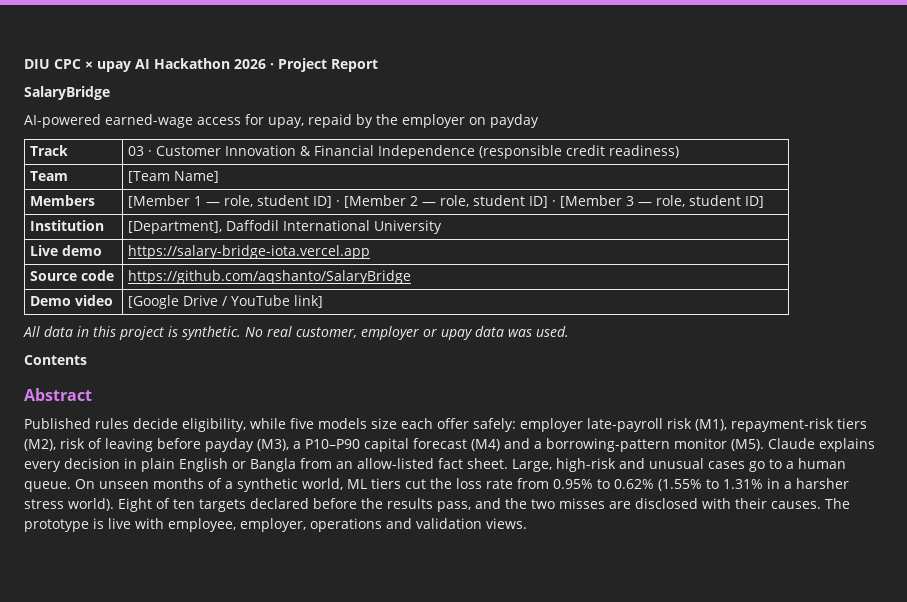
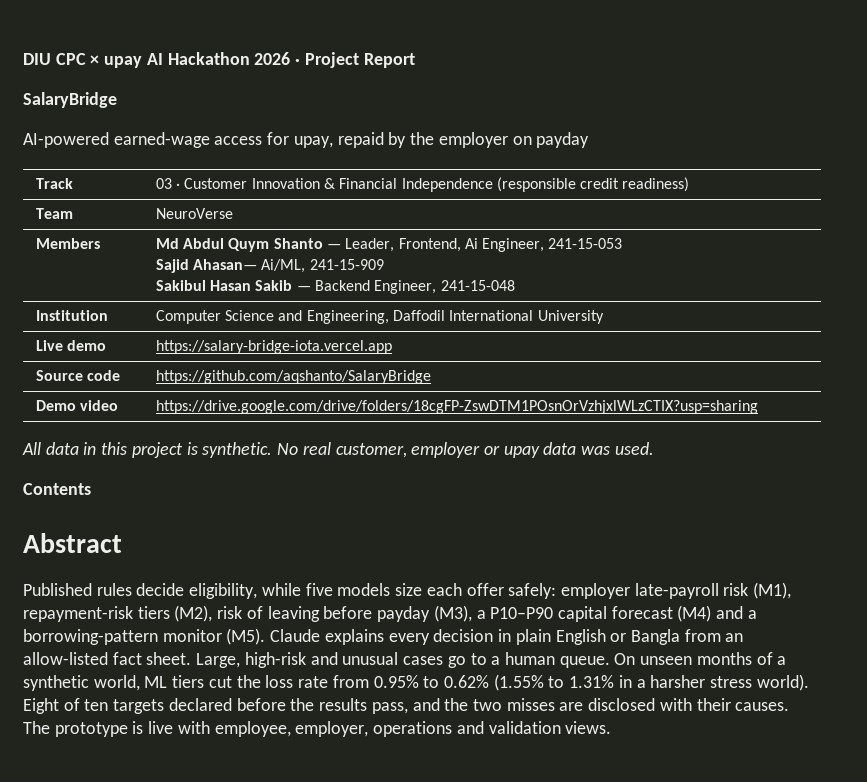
- Team | [Team Name]
+ Team | NeuroVerse
- Members | [Member 1 — role, student ID] · [Member 2 — role, student ID] · [Member 3 — role, student ID]
- Institution | [Department], Daffodil International University
+ Members | Md Abdul Quym Shanto — Leader, Frontend, Ai Engineer, 241-15-053
+ Sajid Ahasan— Ai/ML, 241-15-909
+ Sakibul Hasan Sakib — Backend Engineer, 241-15-048
+ Institution | Computer Science and Engineering, Daffodil International University
- Demo video | [Google Drive / YouTube link]
+ Demo video | https://drive.google.com/drive/folders/18cgFP-ZswDTM1POsnOrVzhjxlWLzCTIX?usp=sharing

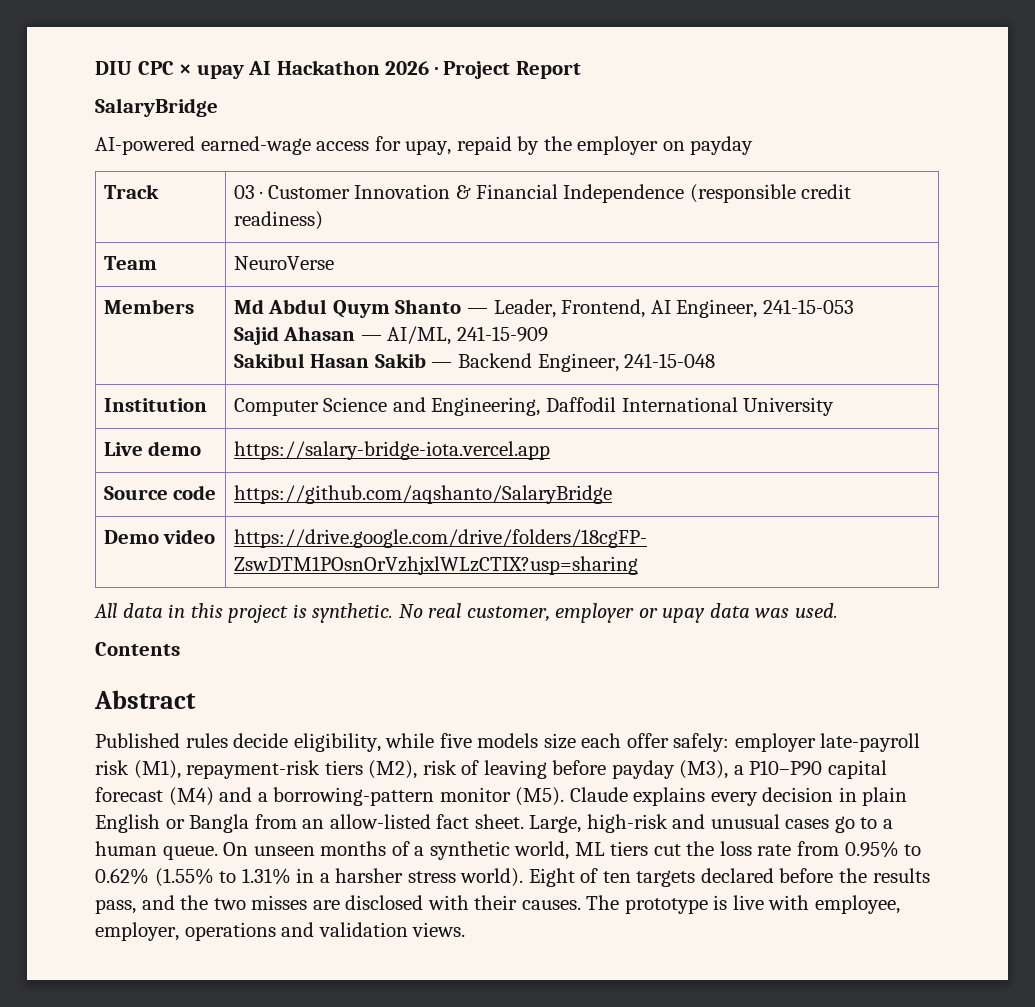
- Members | Md Abdul Quym Shanto — Leader, Frontend, Ai Engineer, 241-15-053
- Sajid Ahasan— Ai/ML, 241-15-909
+ Members | Md Abdul Quym Shanto — Leader, Frontend, AI Engineer, 241-15-053
+ Sajid Ahasan — AI/ML, 241-15-909

